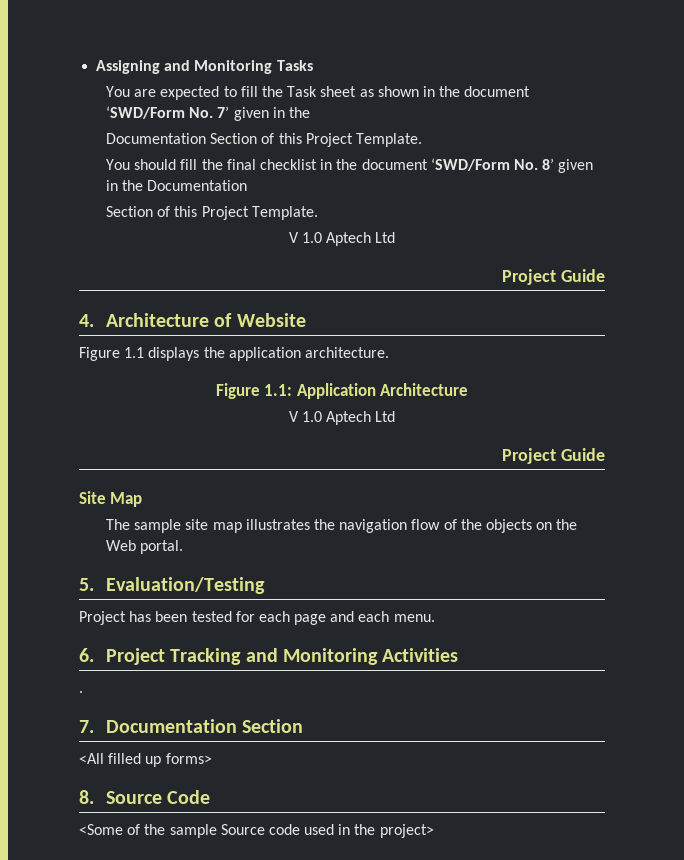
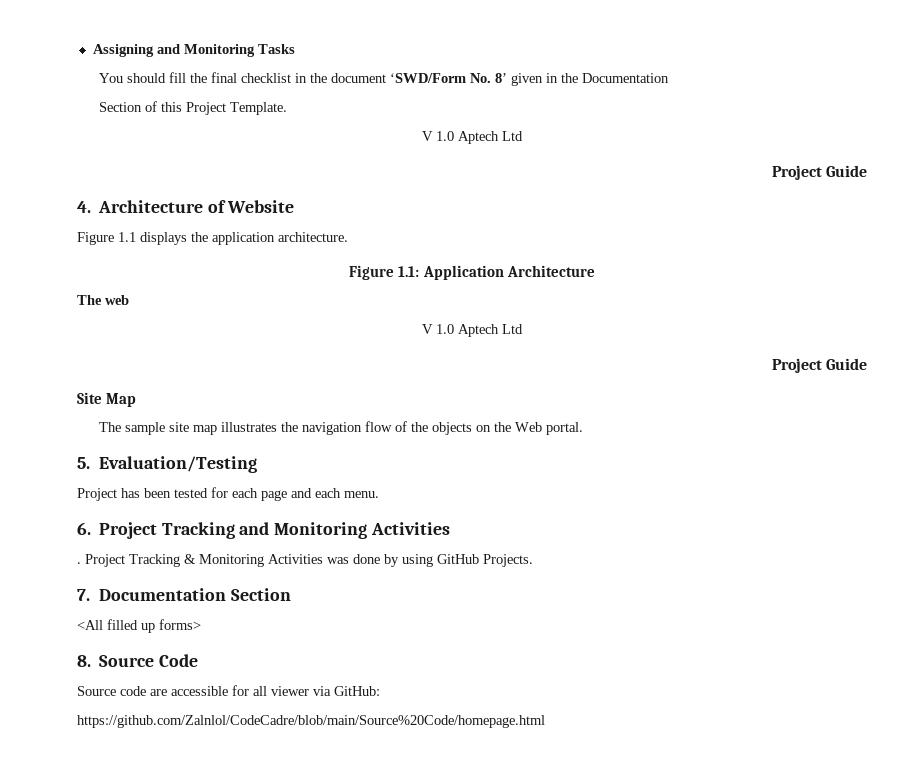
- You are expected to fill the Task sheet as shown in the document ‘SWD/Form No. 7’ given in the
- Documentation Section of this Project Template.
+ The web
+ Project Tracking & Monitoring Activities was done by using GitHub Projects.
- <Some of the sample Source code used in the project>
+ Source code are accessible for all viewer via GitHub:
+ https://github.com/Zalnlol/CodeCadre/blob/main/Source%20Code/homepage.html

